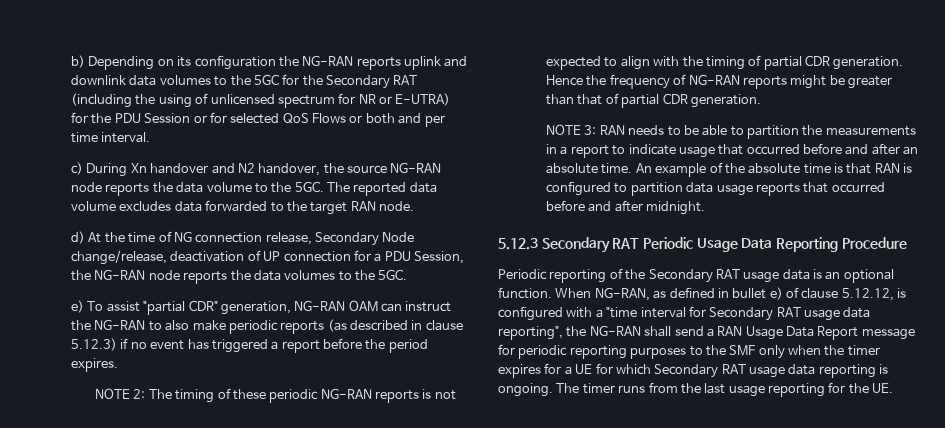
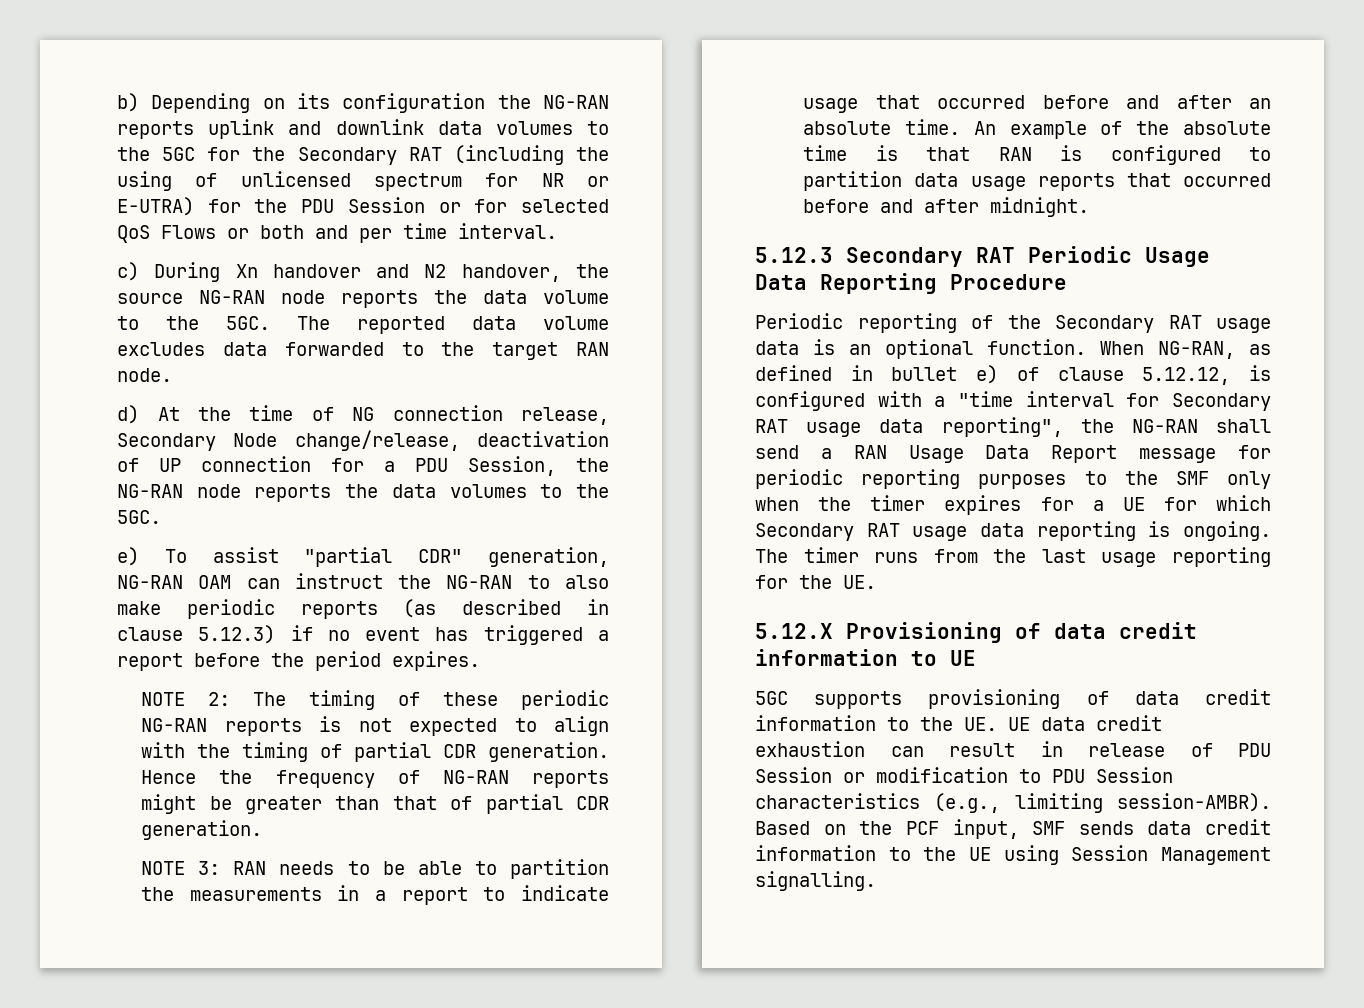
+ 5.12.X Provisioning of data credit information to UE
+ 5GC supports provisioning of data credit information to the UE. UE data credit exhaustion can result in release of PDU Session or modification to PDU Session characteristics (e.g., limiting session-AMBR). Based on the PCF input, SMF sends data credit information to the UE using Session Management signalling.

